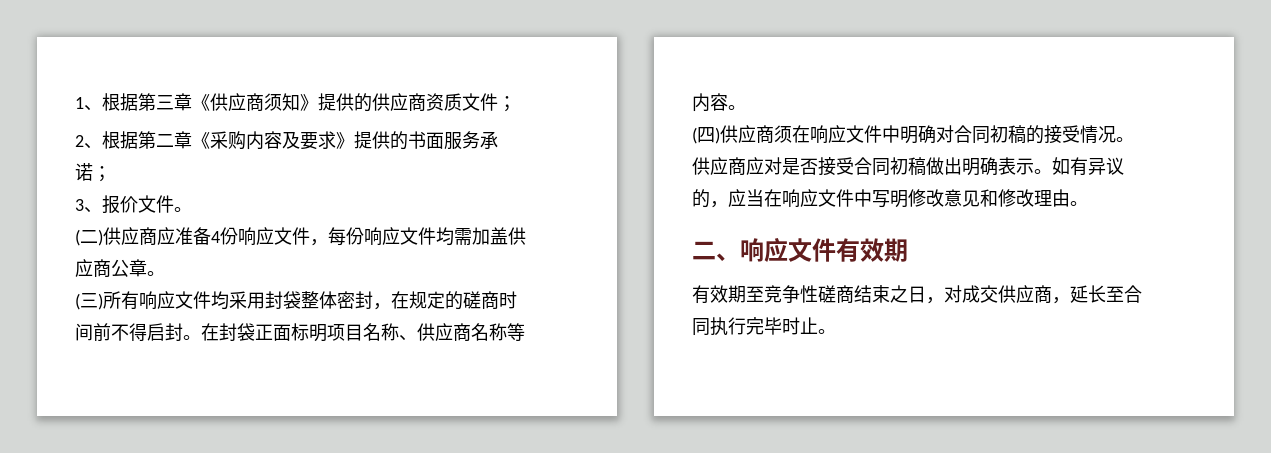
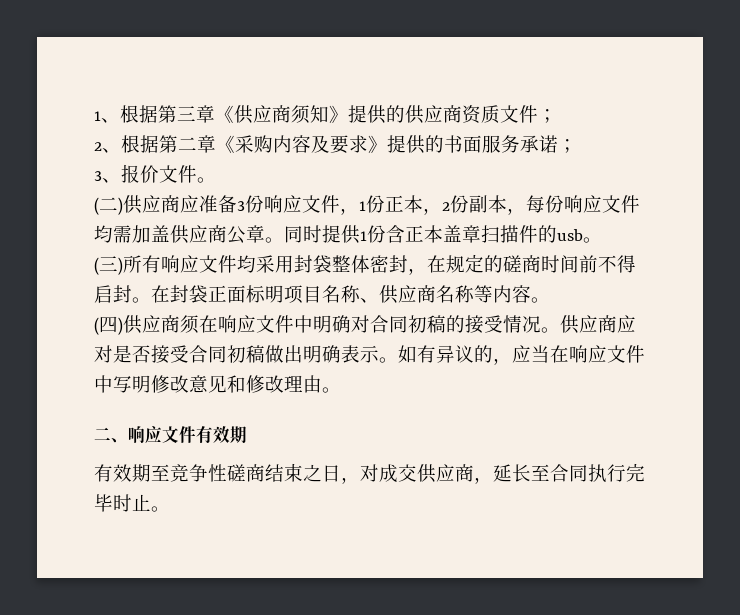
- (二)供应商应准备4份响应文件，每份响应文件均需加盖供应商公章。
+ (二)供应商应准备3份响应文件，1份正本，2份副本，每份响应文件均需加盖供应商公章。同时提供1份含正本盖章扫描件的usb。

